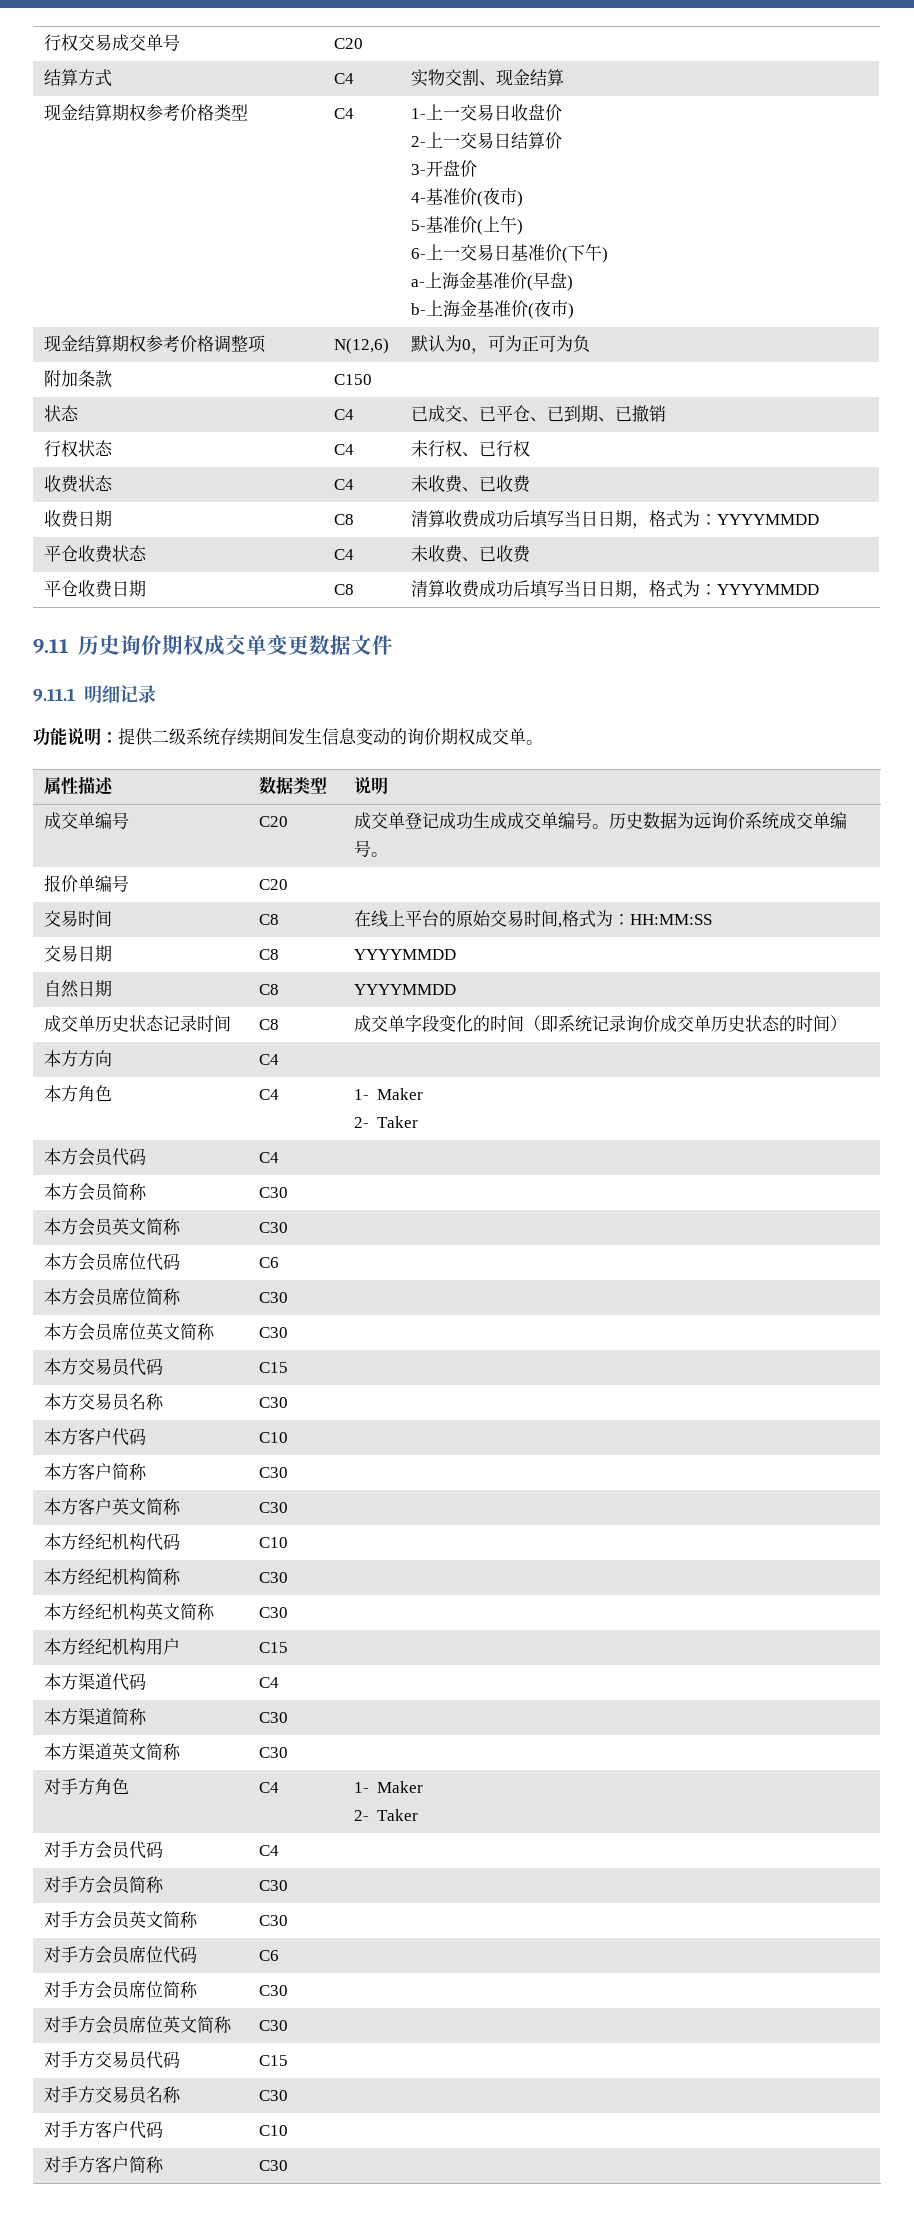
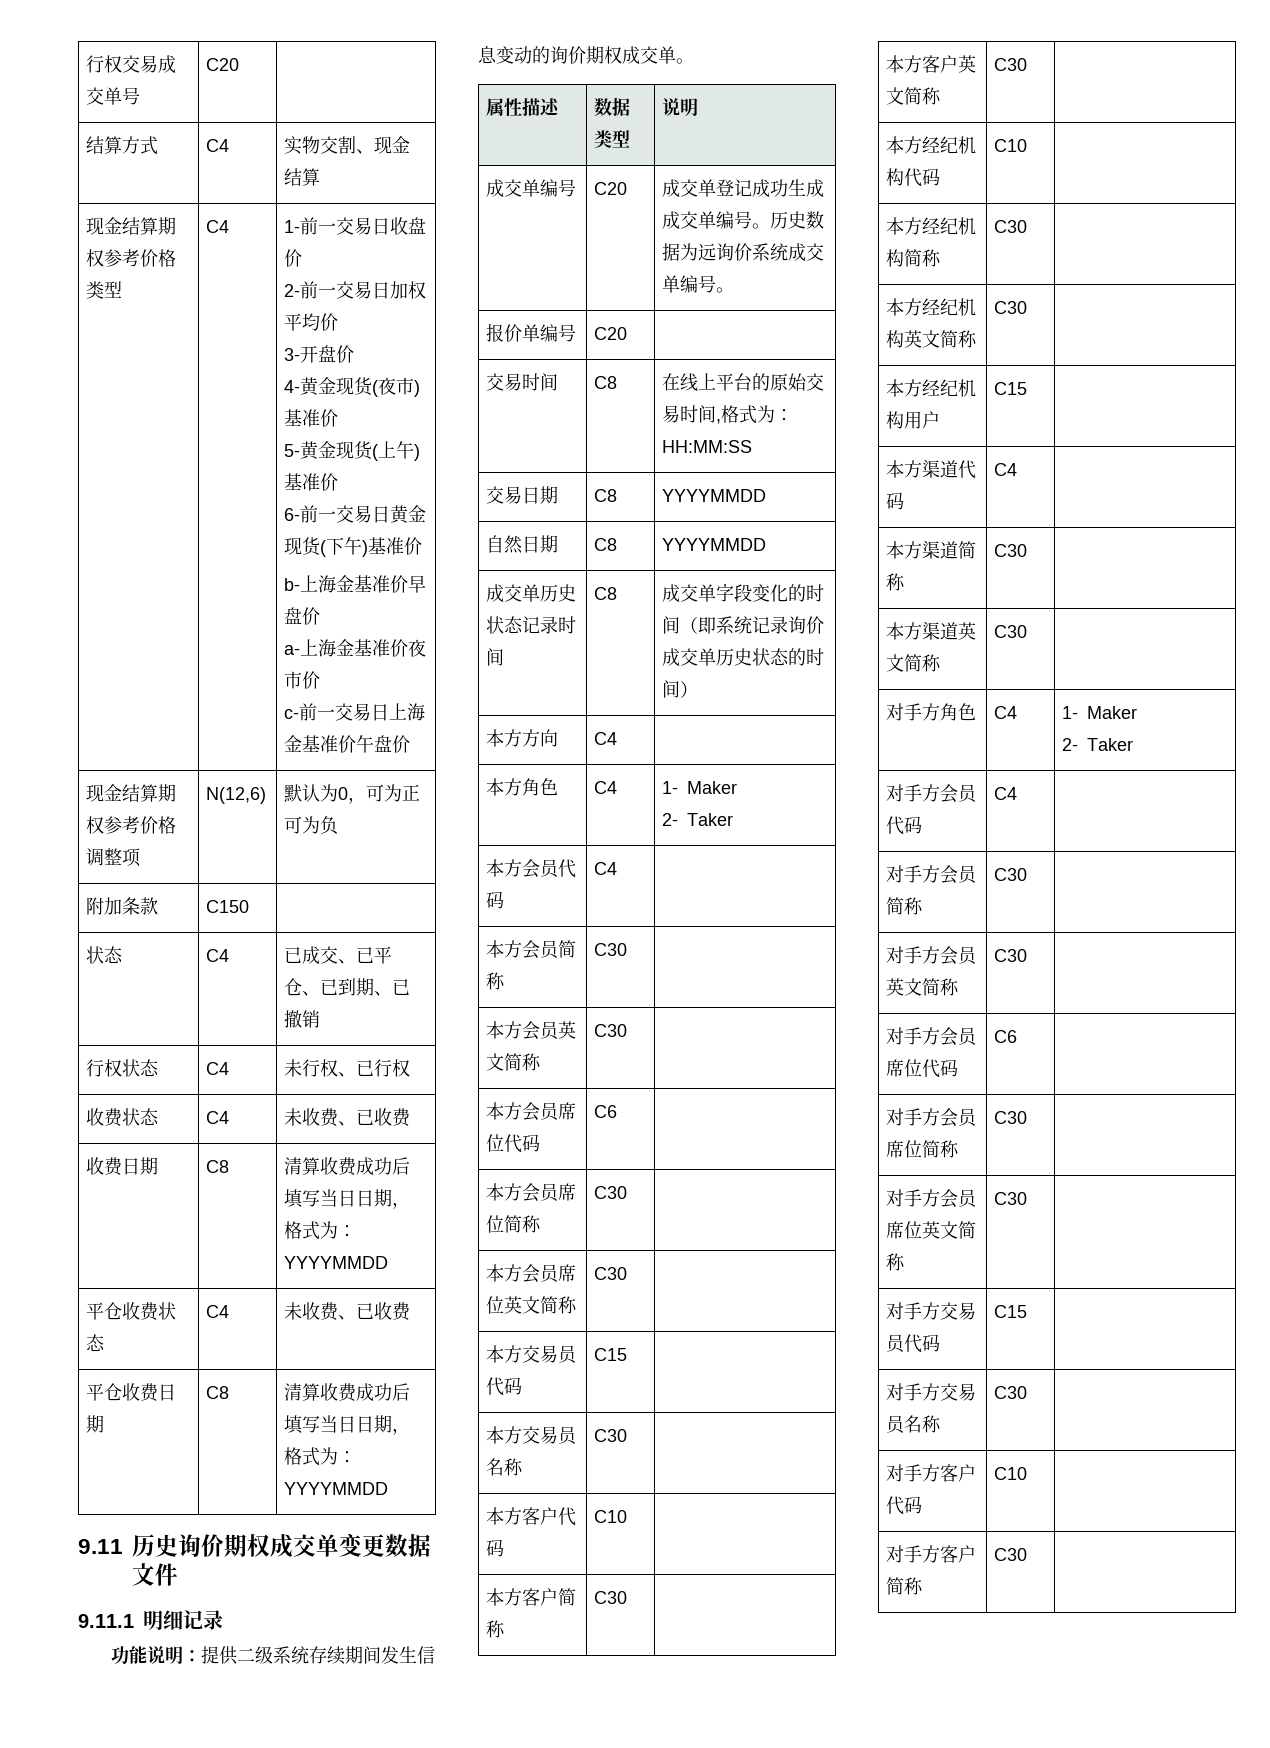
- 1-上一交易日收盘价
+ 1-前一交易日收盘价
- 2-上一交易日结算价
+ 2-前一交易日加权平均价
- 4-基准价(夜市)
- 5-基准价(上午)
+ 4-黄金现货(夜市)基准价
+ 5-黄金现货(上午)基准价
- 6-上一交易日基准价(下午)
- a-上海金基准价(早盘)
- b-上海金基准价(夜市)
+ 6-前一交易日黄金现货(下午)基准价
+ b-上海金基准价早盘价
+ a-上海金基准价夜市价
+ c-前一交易日上海金基准价午盘价

